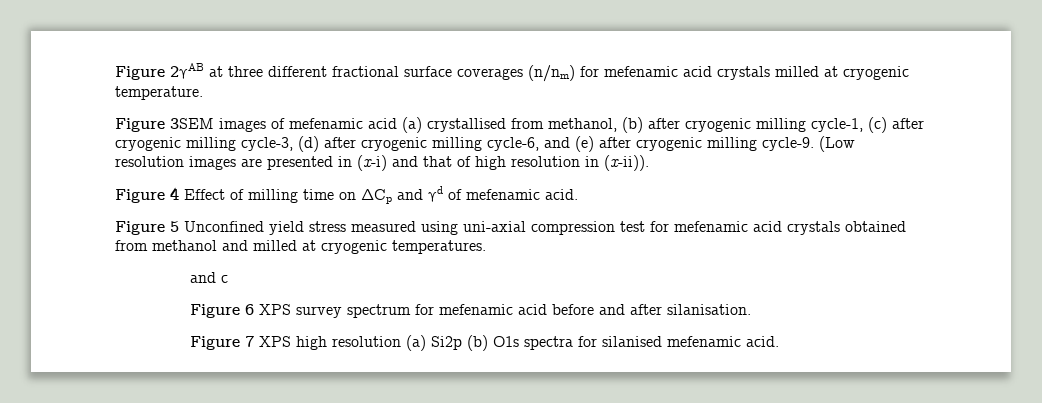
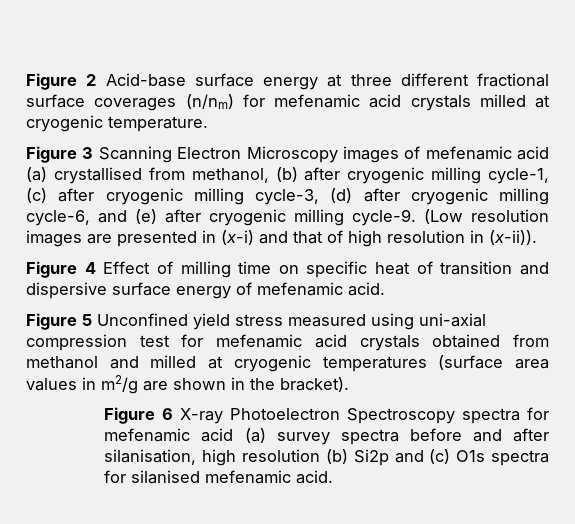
- Figure 2γAB at three different fractional surface coverages (n/nm) for mefenamic acid crystals milled at cryogenic temperature.
+ Figure 2 Acid-base surface energy at three different fractional surface coverages (n/nm) for mefenamic acid crystals milled at cryogenic temperature.
- Figure 3SEM images of mefenamic acid (a) crystallised from methanol, (b) after cryogenic milling cycle-1, (c) after cryogenic milling cycle-3, (d) after cryogenic milling cycle-6, and (e) after cryogenic milling cycle-9.
+ Figure 3 Scanning Electron Microscopy images of mefenamic acid (a) crystallised from methanol, (b) after cryogenic milling cycle-1, (c) after cryogenic milling cycle-3, (d) after cryogenic milling cycle-6, and (e) after cryogenic milling cycle-9.
- Figure 4 Effect of milling time on ΔCp and γd of mefenamic acid.
+ Figure 4 Effect of milling time on specific heat of transition and dispersive surface energy of mefenamic acid.
- Figure 5 Unconfined yield stress measured using uni-axial compression test for mefenamic acid crystals obtained from methanol and milled at cryogenic temperatures.
- and c
- Figure 6 XPS survey spectrum for mefenamic acid before and after silanisation.
- Figure 7 XPS high resolution (a) Si2p (b) O1s spectra for silanised mefenamic acid.
+ Figure 5 Unconfined yield stress measured using uni-axial compression test for mefenamic acid crystals obtained from methanol and milled at cryogenic temperatures (surface area values in m2/g are shown in the bracket).
+ Figure 6 X-ray Photoelectron Spectroscopy spectra for mefenamic acid (a) survey spectra before and after silanisation, high resolution (b) Si2p and (c) O1s spectra for silanised mefenamic acid.

